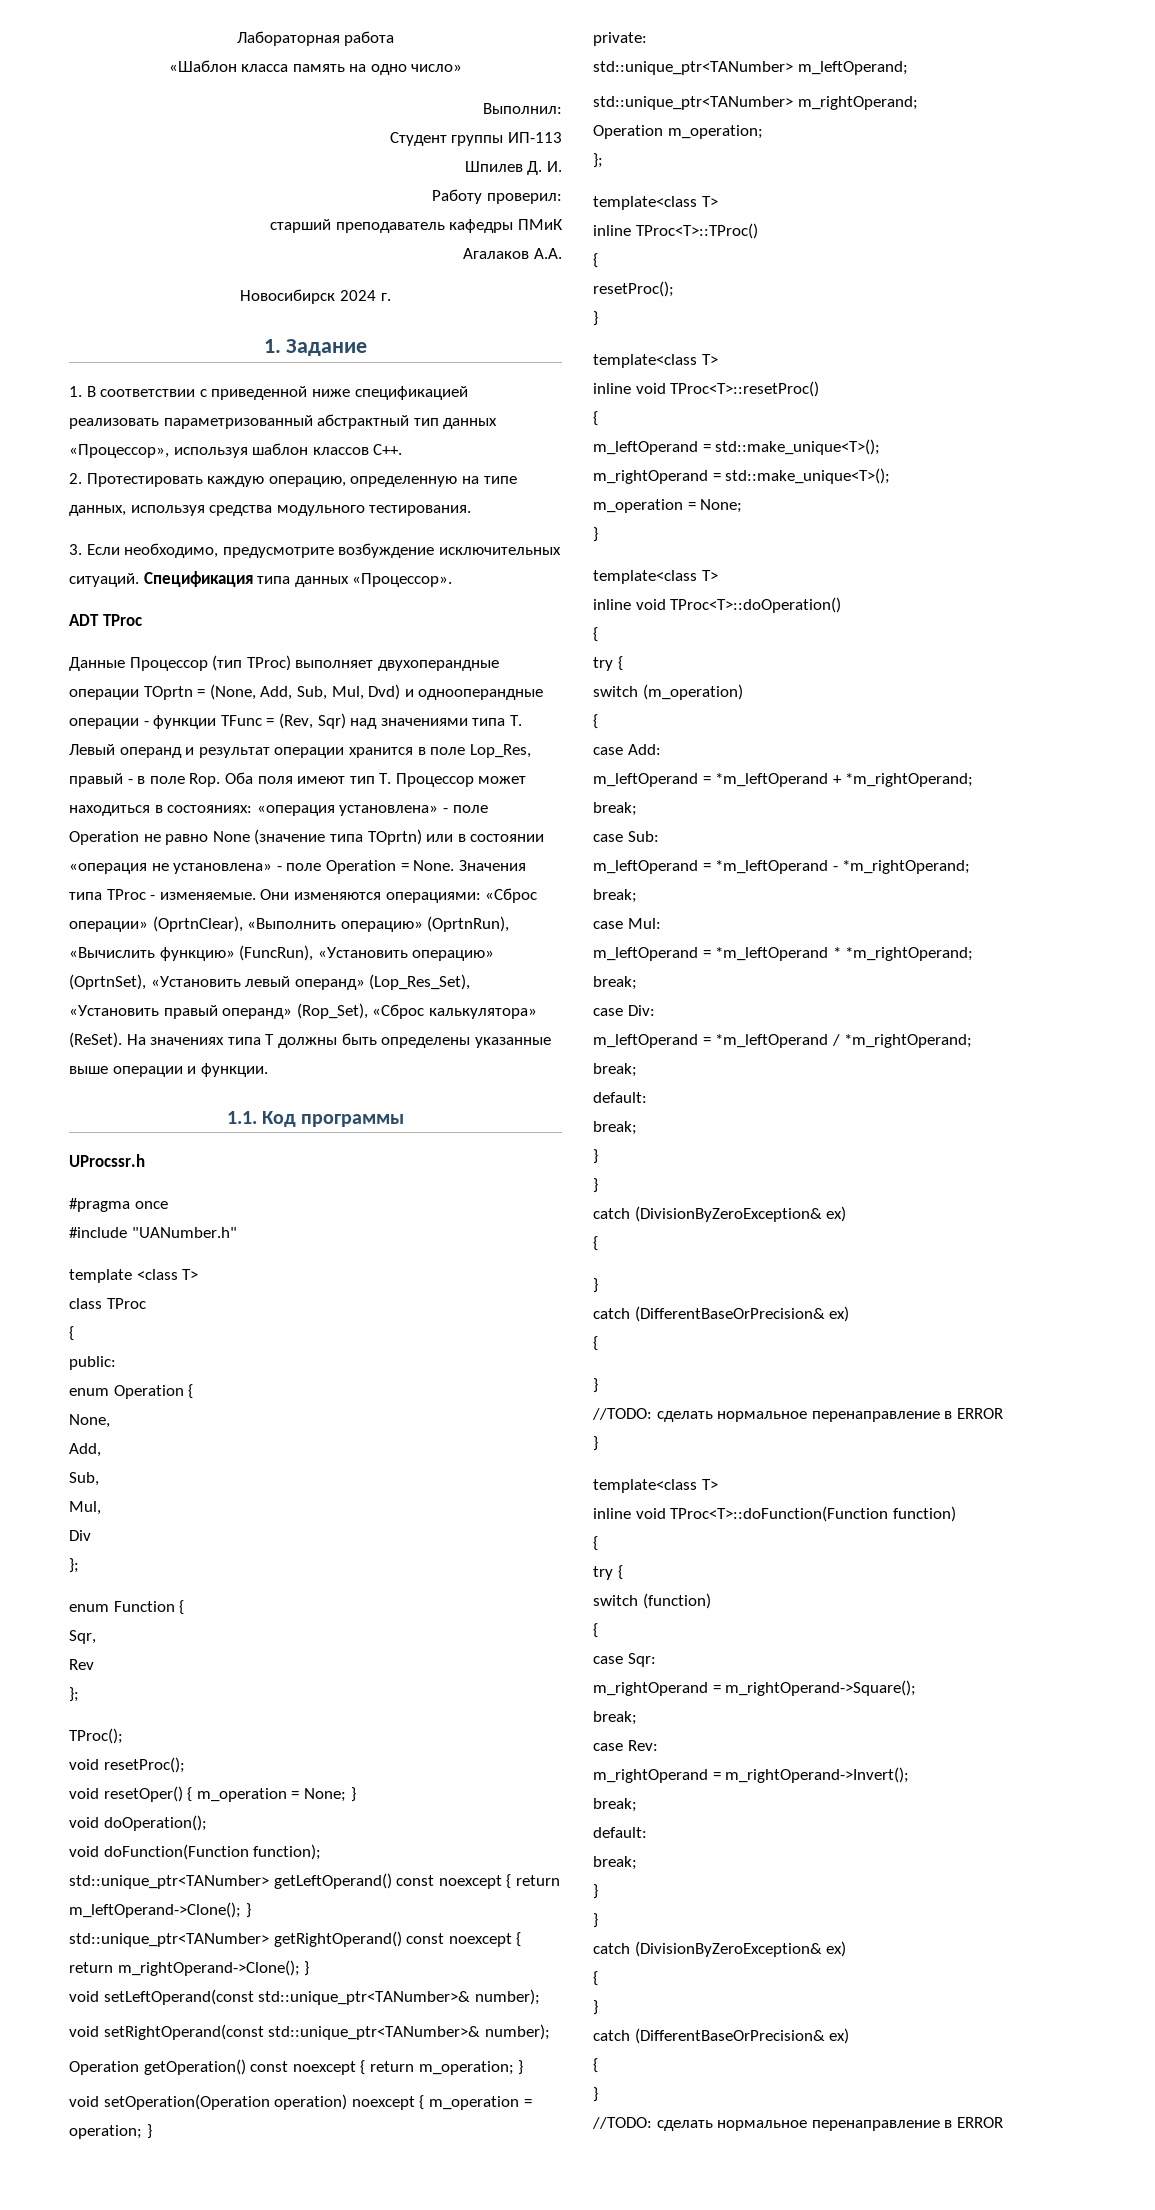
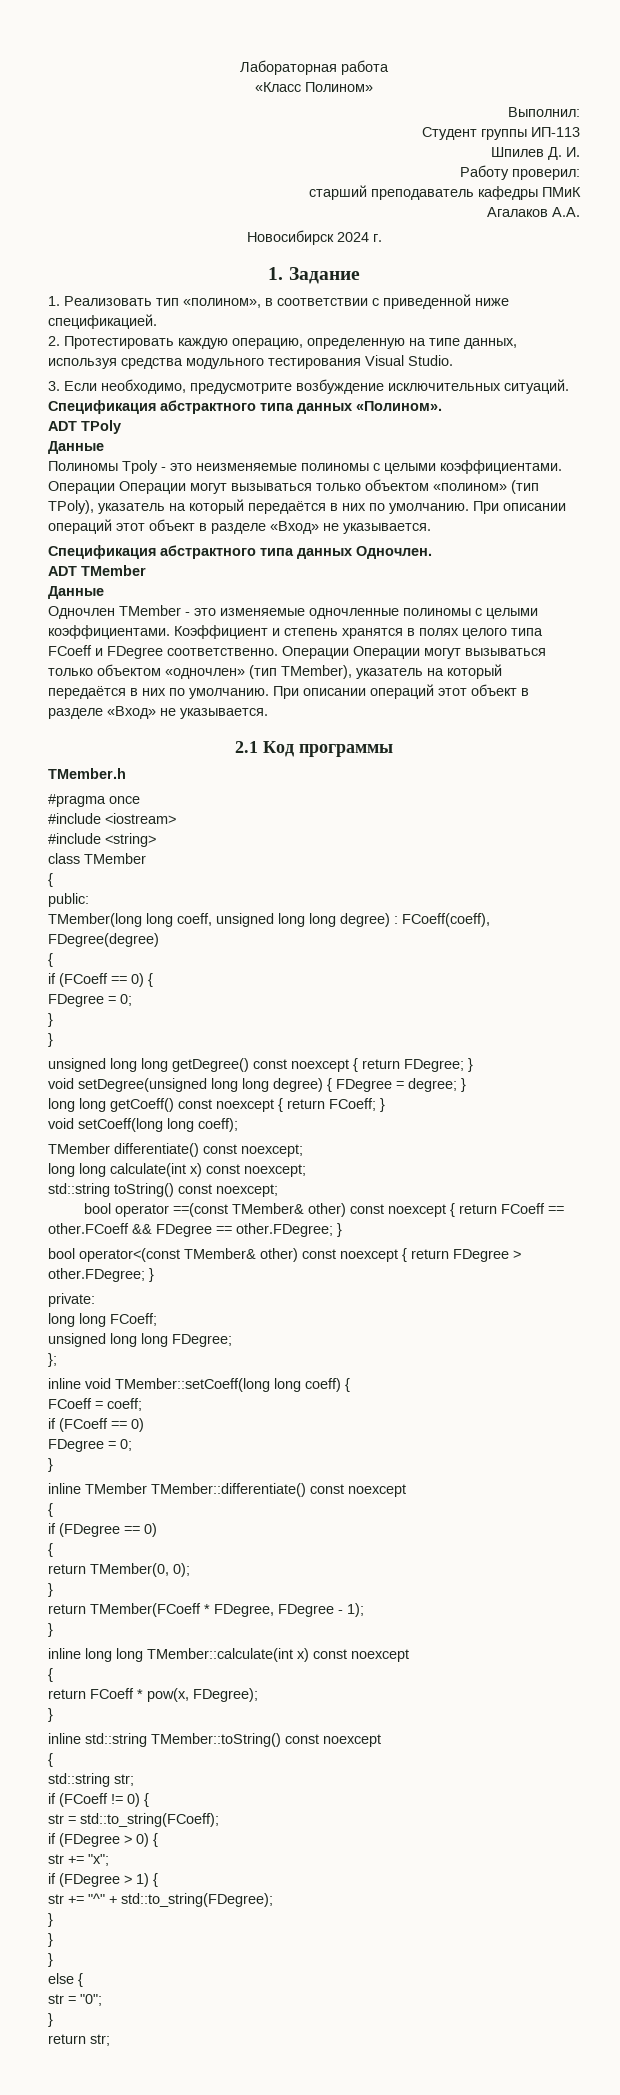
- «Шаблон класса память на одно число»
+ «Класс Полином»
- 1. В соответствии с приведенной ниже спецификацией реализовать параметризованный абстрактный тип данных «Процессор», используя шаблон классов С++.
+ 1. Реализовать тип «полином», в соответствии с приведенной ниже спецификацией.
- 2. Протестировать каждую операцию, определенную на типе данных, используя средства модульного тестирования.
+ 2. Протестировать каждую операцию, определенную на типе данных, используя средства модульного тестирования Visual Studio.
- Спецификация типа данных «Процессор».
- ADT TProc
- Данные Процессор (тип TProc) выполняет двухоперандные операции TOprtn = (None, Add, Sub, Mul, Dvd) и однооперандные операции - функции TFunc = (Rev, Sqr) над значениями типа T. Левый операнд и результат операции хранится в поле Lop_Res, правый - в поле Rop. Оба поля имеют тип T. Процессор может находиться в состояниях: «операция установлена» - поле Operation не равно None (значение типа TOprtn) или в состоянии «операция не установлена» - поле Operation = None. Значения типа TProc - изменяемые. Они изменяются операциями: «Сброс операции» (OprtnClear), «Выполнить операцию» (OprtnRun), «Вычислить функцию» (FuncRun), «Установить операцию» (OprtnSet), «Установить левый операнд» (Lop_Res_Set), «Установить правый операнд» (Rop_Set), «Сброс калькулятора» (ReSet). На значениях типа T должны быть определены указанные выше операции и функции.
- 1.1. Код программы
+ Спецификация абстрактного типа данных «Полином».
+ ADT TPoly
+ Данные
+ Полиномы Tpoly - это неизменяемые полиномы с целыми коэффициентами. Операции Операции могут вызываться только объектом «полином» (тип TPoly), указатель на который передаётся в них по умолчанию. При описании операций этот объект в разделе «Вход» не указывается.
+ Спецификация абстрактного типа данных Одночлен.
+ ADT TMember
+ Данные
+ Одночлен TMember - это изменяемые одночленные полиномы с целыми коэффициентами. Коэффициент и степень хранятся в полях целого типа FCoeff и FDegree соответственно. Операции Операции могут вызываться только объектом «одночлен» (тип TMember), указатель на который передаётся в них по умолчанию. При описании операций этот объект в разделе «Вход» не указывается.
+ 2.1 Код программы
- UProcssr.h
+ TMember.h
- #include "UANumber.h"
- template <class T>
+ #include <iostream>
+ #include <string>
- class TProc
+ class TMember
- enum Operation {
- None,
- Add,
- Sub,
- Mul,
- Div
- };
- enum Function {
- Sqr,
- Rev
- };
- TProc();
- void resetProc();
- void resetOper() { m_operation = None; }
- void doOperation();
- void doFunction(Function function);
- std::unique_ptr<TANumber> getLeftOperand() const noexcept { return m_leftOperand->Clone(); }
- std::unique_ptr<TANumber> getRightOperand() const noexcept { return m_rightOperand->Clone(); }
- void setLeftOperand(const std::unique_ptr<TANumber>& number);
- void setRightOperand(const std::unique_ptr<TANumber>& number);
- Operation getOperation() const noexcept { return m_operation; }
- void setOperation(Operation operation) noexcept { m_operation = operation; }
- private:
- std::unique_ptr<TANumber> m_leftOperand;
- std::unique_ptr<TANumber> m_rightOperand;
- Operation m_operation;
- };
- template<class T>
- inline TProc<T>::TProc()
+ TMember(long long coeff, unsigned long long degree) : FCoeff(coeff), FDegree(degree)
  {
- resetProc();
- }
- template<class T>
- inline void TProc<T>::resetProc()
- {
- m_leftOperand = std::make_unique<T>();
- m_rightOperand = std::make_unique<T>();
- m_operation = None;
- }
- template<class T>
- inline void TProc<T>::doOperation()
- {
- try {
- switch (m_operation)
- {
- case Add:
- m_leftOperand = *m_leftOperand + *m_rightOperand;
- break;
- case Sub:
- m_leftOperand = *m_leftOperand - *m_rightOperand;
- break;
- case Mul:
- m_leftOperand = *m_leftOperand * *m_rightOperand;
- break;
- case Div:
- m_leftOperand = *m_leftOperand / *m_rightOperand;
- break;
- default:
- break;
+ if (FCoeff == 0) {
+ FDegree = 0;
  }
  }
- catch (DivisionByZeroException& ex)
+ unsigned long long getDegree() const noexcept { return FDegree; }
+ void setDegree(unsigned long long degree) { FDegree = degree; }
+ long long getCoeff() const noexcept { return FCoeff; }
+ void setCoeff(long long coeff);
+ TMember differentiate() const noexcept;
+ long long calculate(int x) const noexcept;
+ std::string toString() const noexcept;
+ bool operator ==(const TMember& other) const noexcept { return FCoeff == other.FCoeff && FDegree == other.FDegree; }
+ bool operator<(const TMember& other) const noexcept { return FDegree > other.FDegree; }
+ private:
+ long long FCoeff;
+ unsigned long long FDegree;
+ };
+ inline void TMember::setCoeff(long long coeff) {
+ FCoeff = coeff;
+ if (FCoeff == 0)
+ FDegree = 0;
+ }
+ inline TMember TMember::differentiate() const noexcept
  {
+ if (FDegree == 0)
+ {
+ return TMember(0, 0);
  }
- catch (DifferentBaseOrPrecision& ex)
+ return TMember(FCoeff * FDegree, FDegree - 1);
+ }
+ inline long long TMember::calculate(int x) const noexcept
  {
+ return FCoeff * pow(x, FDegree);
  }
- //TODO: сделать нормальное перенаправление в ERROR
- }
- template<class T>
- inline void TProc<T>::doFunction(Function function)
+ inline std::string TMember::toString() const noexcept
  {
- try {
- switch (function)
- {
- case Sqr:
- m_rightOperand = m_rightOperand->Square();
- break;
- case Rev:
- m_rightOperand = m_rightOperand->Invert();
- break;
- default:
- break;
+ std::string str;
+ if (FCoeff != 0) {
+ str = std::to_string(FCoeff);
+ if (FDegree > 0) {
+ str += "x";
+ if (FDegree > 1) {
+ str += "^" + std::to_string(FDegree);
  }
  }
- catch (DivisionByZeroException& ex)
- {
  }
- catch (DifferentBaseOrPrecision& ex)
- {
+ else {
+ str = "0";
  }
- //TODO: сделать нормальное перенаправление в ERROR
+ return str;

